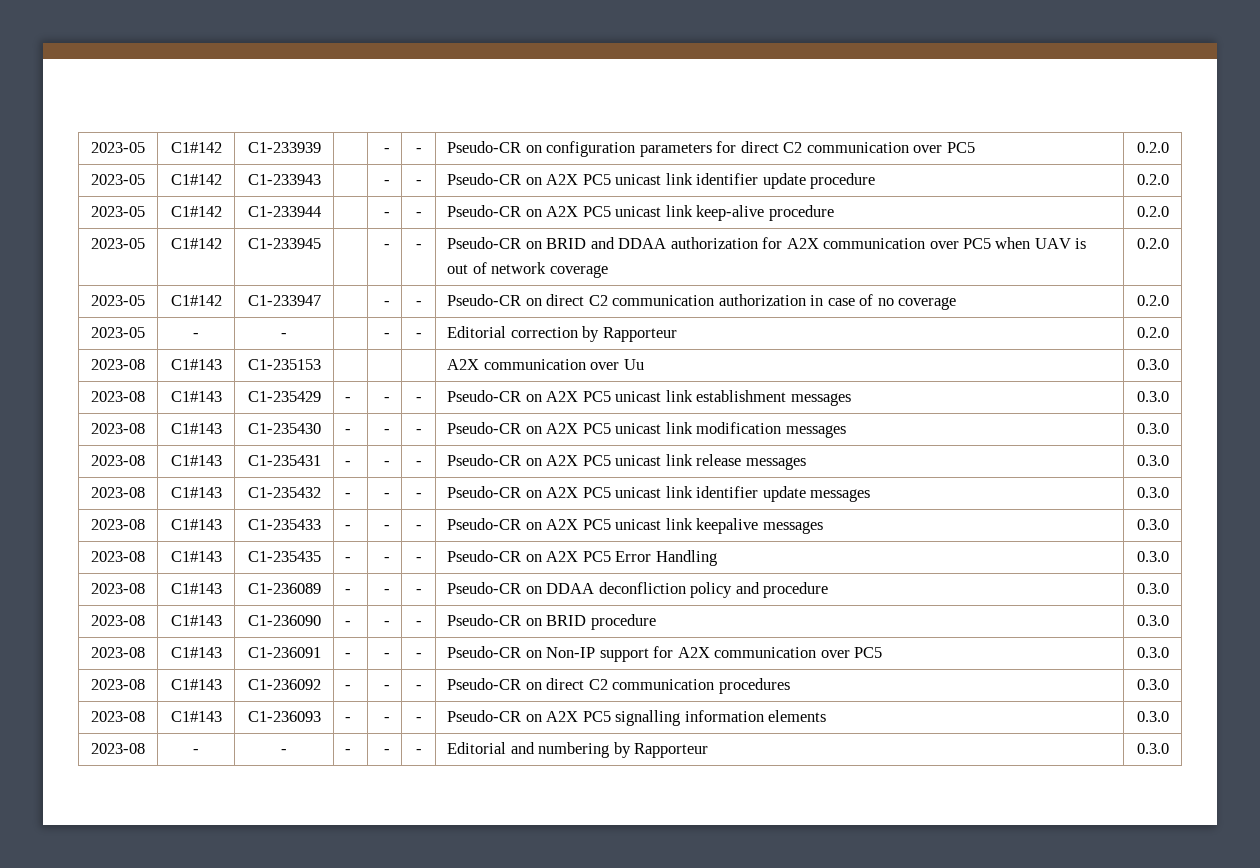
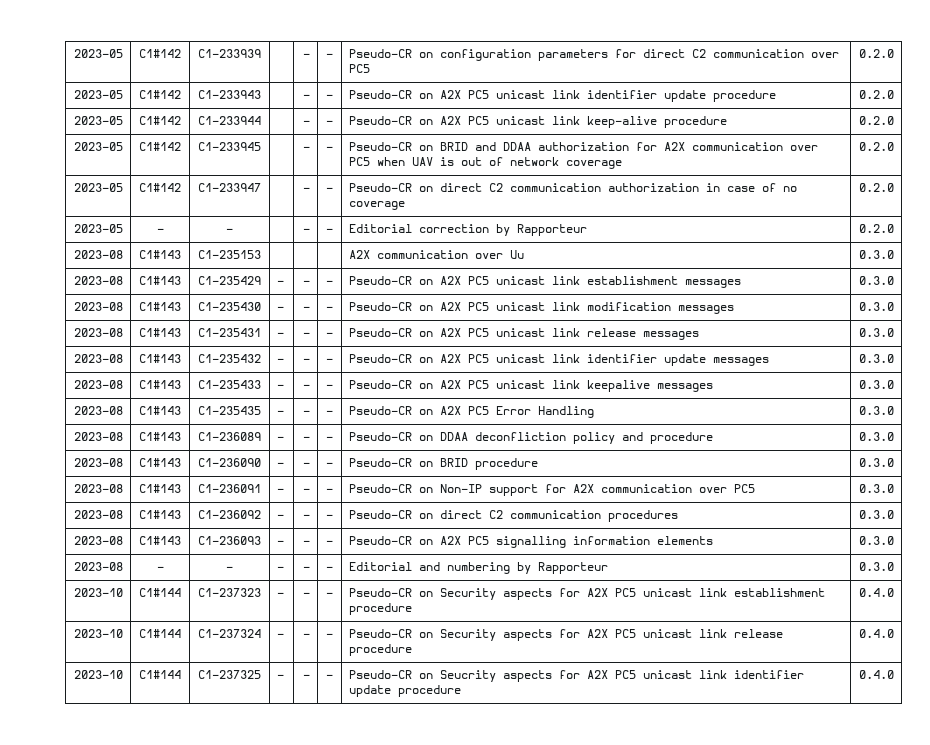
+ 2023-10 | C1#144 | C1-237323 | - | - | - | Pseudo-CR on Security aspects for A2X PC5 unicast link establishment procedure | 0.4.0
+ 2023-10 | C1#144 | C1-237324 | - | - | - | Pseudo-CR on Security aspects for A2X PC5 unicast link release procedure | 0.4.0
+ 2023-10 | C1#144 | C1-237325 | - | - | - | Pseudo-CR on Seucrity aspects for A2X PC5 unicast link identifier update procedure | 0.4.0

